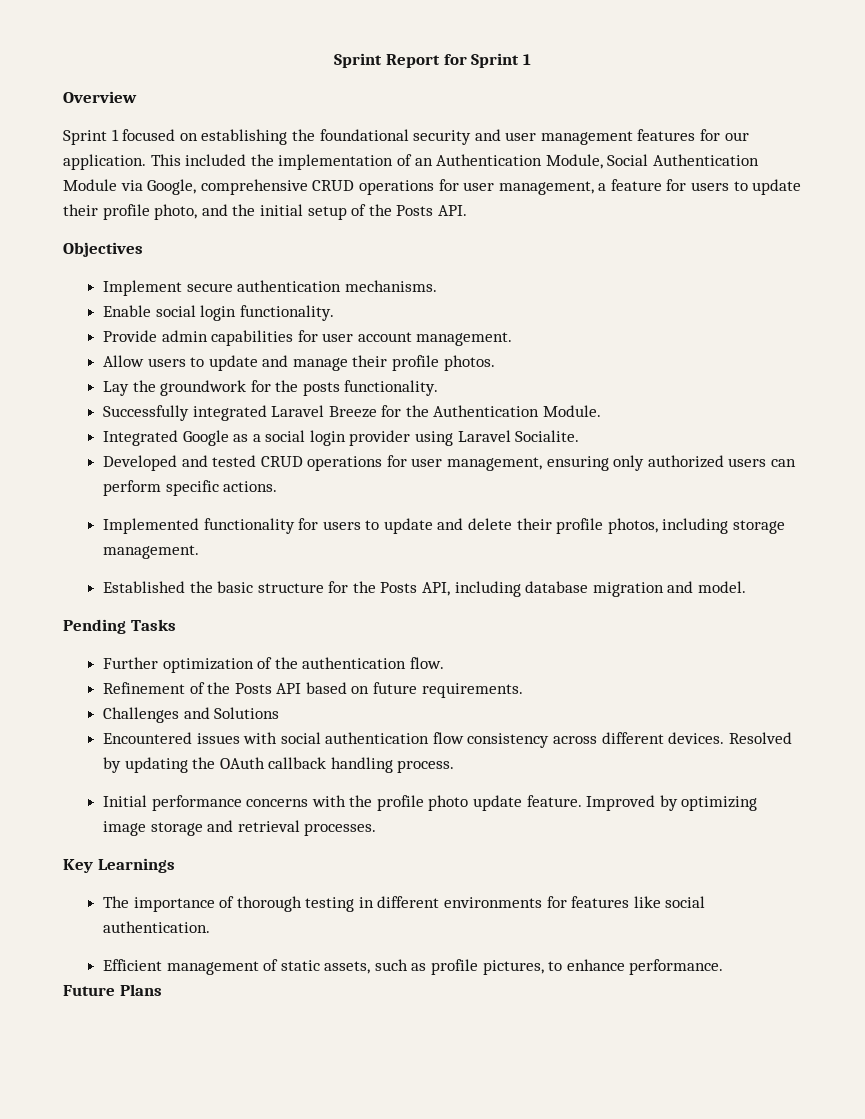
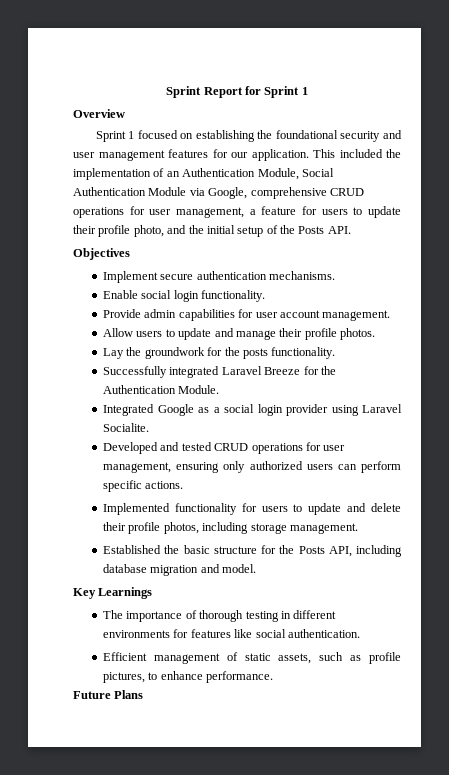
- Pending Tasks
- Further optimization of the authentication flow.
- Refinement of the Posts API based on future requirements.
- Challenges and Solutions
- Encountered issues with social authentication flow consistency across different devices. Resolved by updating the OAuth callback handling process.
- Initial performance concerns with the profile photo update feature. Improved by optimizing image storage and retrieval processes.

